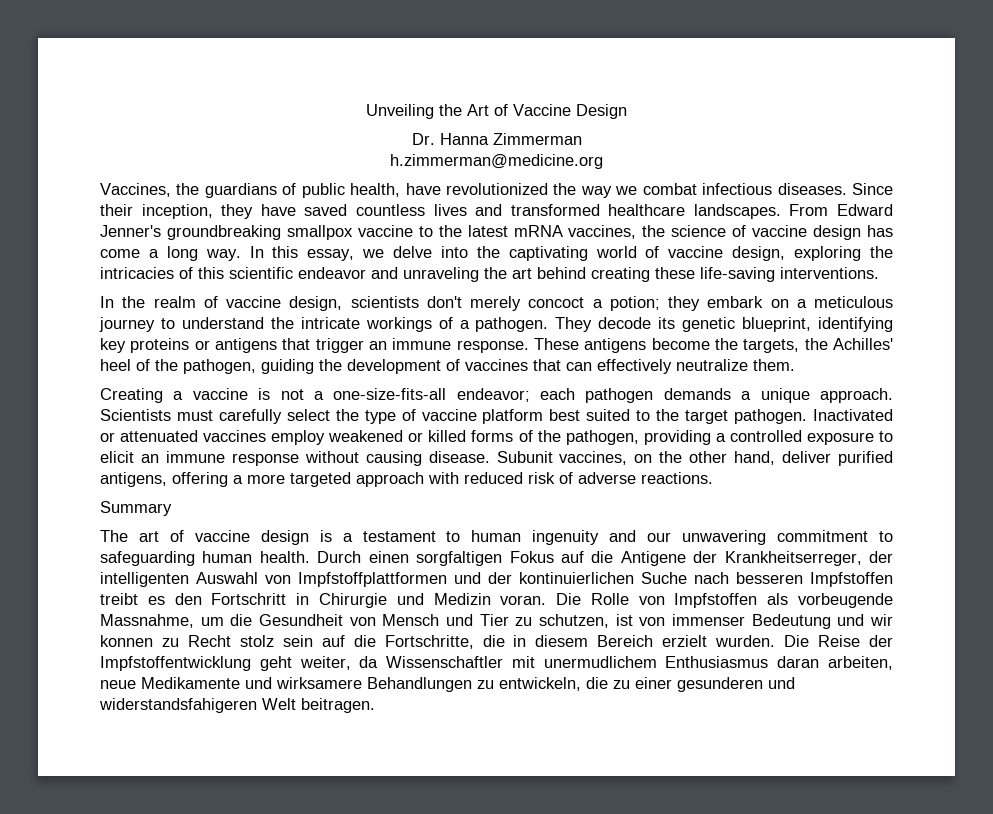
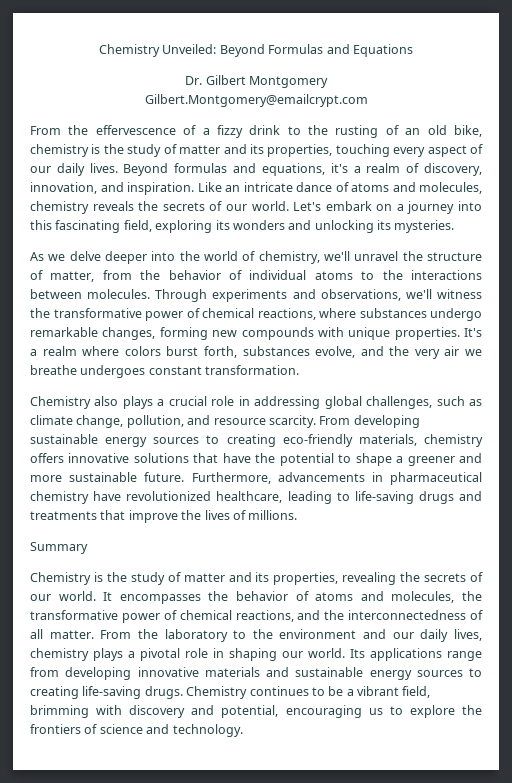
- Unveiling the Art of Vaccine Design
- Dr. Hanna Zimmerman
- h.zimmerman@medicine.org
- Vaccines, the guardians of public health, have revolutionized the way we combat infectious diseases. Since their inception, they have saved countless lives and transformed healthcare landscapes. From Edward Jenner's groundbreaking smallpox vaccine to the latest mRNA vaccines, the science of vaccine design has come a long way. In this essay, we delve into the captivating world of vaccine design, exploring the intricacies of this scientific endeavor and unraveling the art behind creating these life-saving interventions.
- In the realm of vaccine design, scientists don't merely concoct a potion; they embark on a meticulous journey to understand the intricate workings of a pathogen. They decode its genetic blueprint, identifying key proteins or antigens that trigger an immune response. These antigens become the targets, the Achilles' heel of the pathogen, guiding the development of vaccines that can effectively neutralize them.
- Creating a vaccine is not a one-size-fits-all endeavor; each pathogen demands a unique approach. Scientists must carefully select the type of vaccine platform best suited to the target pathogen. Inactivated or attenuated vaccines employ weakened or killed forms of the pathogen, providing a controlled exposure to elicit an immune response without causing disease. Subunit vaccines, on the other hand, deliver purified antigens, offering a more targeted approach with reduced risk of adverse reactions.
+ Chemistry Unveiled: Beyond Formulas and Equations
+ Dr. Gilbert Montgomery
+ Gilbert.Montgomery@emailcrypt.com
+ From the effervescence of a fizzy drink to the rusting of an old bike, chemistry is the study of matter and its properties, touching every aspect of our daily lives. Beyond formulas and equations, it's a realm of discovery, innovation, and inspiration. Like an intricate dance of atoms and molecules, chemistry reveals the secrets of our world. Let's embark on a journey into this fascinating field, exploring its wonders and unlocking its mysteries.
+ As we delve deeper into the world of chemistry, we'll unravel the structure of matter, from the behavior of individual atoms to the interactions between molecules. Through experiments and observations, we'll witness the transformative power of chemical reactions, where substances undergo remarkable changes, forming new compounds with unique properties. It's a realm where colors burst forth, substances evolve, and the very air we breathe undergoes constant transformation.
+ Chemistry also plays a crucial role in addressing global challenges, such as climate change, pollution, and resource scarcity. From developing sustainable energy sources to creating eco-friendly materials, chemistry offers innovative solutions that have the potential to shape a greener and more sustainable future. Furthermore, advancements in pharmaceutical chemistry have revolutionized healthcare, leading to life-saving drugs and treatments that improve the lives of millions.
  Summary
- The art of vaccine design is a testament to human ingenuity and our unwavering commitment to safeguarding human health. Durch einen sorgfaltigen Fokus auf die Antigene der Krankheitserreger, der intelligenten Auswahl von Impfstoffplattformen und der kontinuierlichen Suche nach besseren Impfstoffen treibt es den Fortschritt in Chirurgie und Medizin voran. Die Rolle von Impfstoffen als vorbeugende Massnahme, um die Gesundheit von Mensch und Tier zu schutzen, ist von immenser Bedeutung und wir konnen zu Recht stolz sein auf die Fortschritte, die in diesem Bereich erzielt wurden. Die Reise der Impfstoffentwicklung geht weiter, da Wissenschaftler mit unermudlichem Enthusiasmus daran arbeiten, neue Medikamente und wirksamere Behandlungen zu entwickeln, die zu einer gesunderen und widerstandsfahigeren Welt beitragen.
+ Chemistry is the study of matter and its properties, revealing the secrets of our world. It encompasses the behavior of atoms and molecules, the transformative power of chemical reactions, and the interconnectedness of all matter. From the laboratory to the environment and our daily lives, chemistry plays a pivotal role in shaping our world. Its applications range from developing innovative materials and sustainable energy sources to creating life-saving drugs. Chemistry continues to be a vibrant field, brimming with discovery and potential, encouraging us to explore the frontiers of science and technology.

